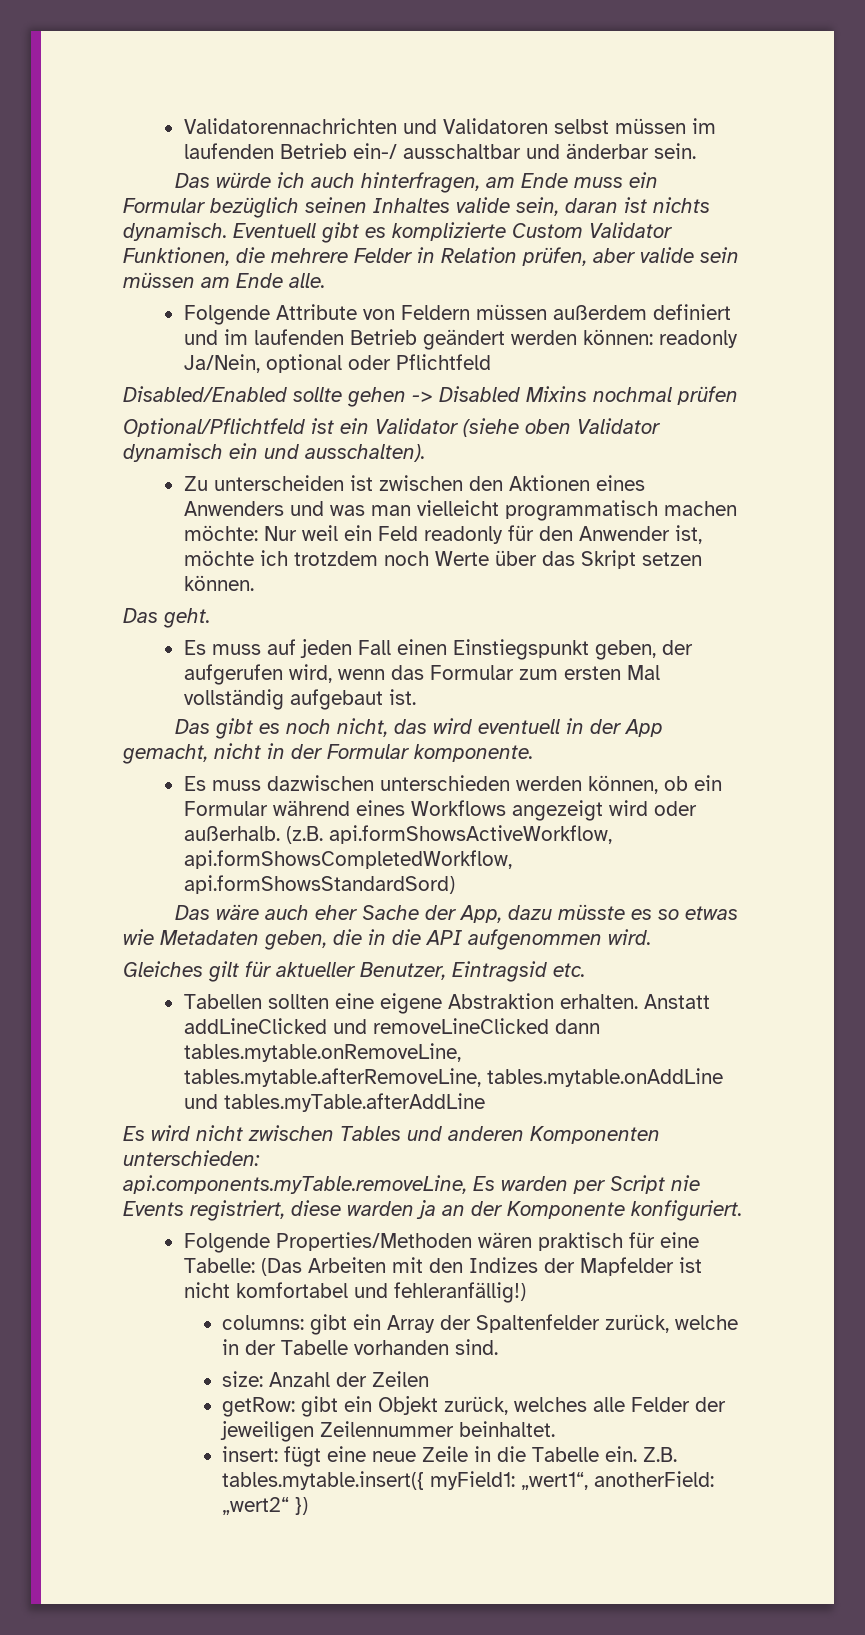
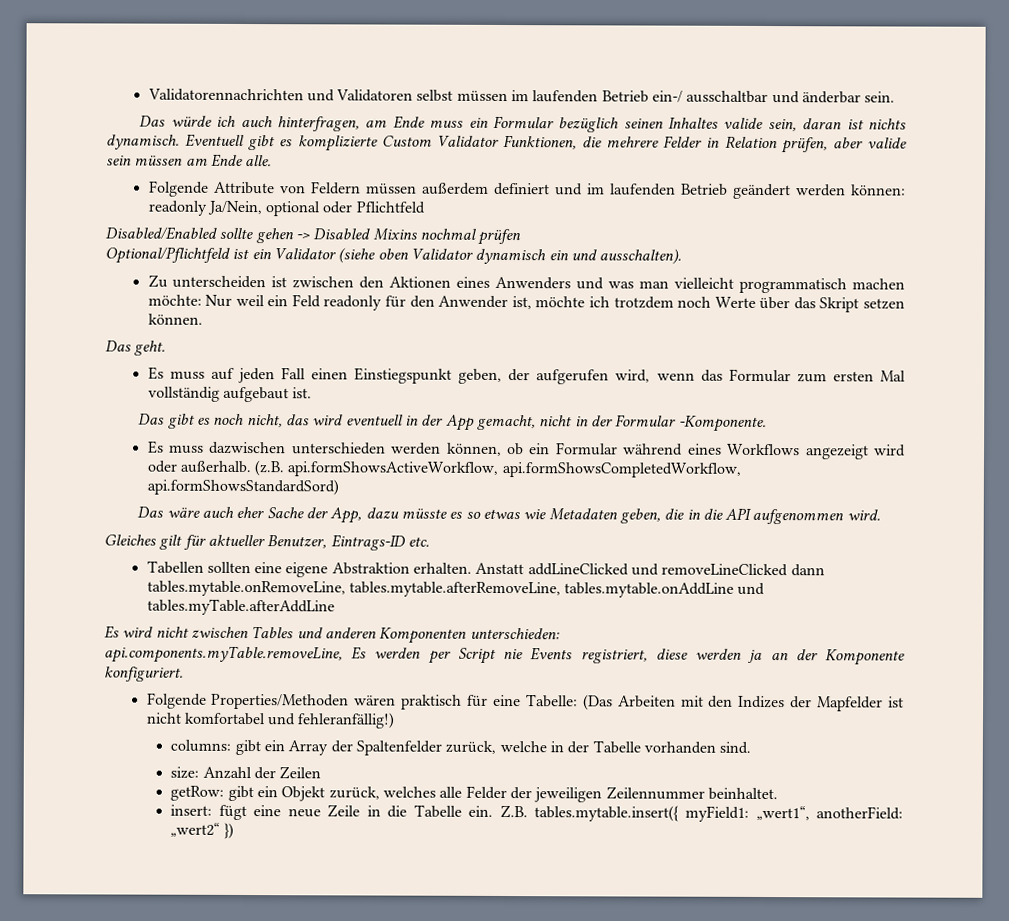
- Das gibt es noch nicht, das wird eventuell in der App gemacht, nicht in der Formular komponente.
+ Das gibt es noch nicht, das wird eventuell in der App gemacht, nicht in der Formular -Komponente.
- Gleiches gilt für aktueller Benutzer, Eintragsid etc.
+ Gleiches gilt für aktueller Benutzer, Eintrags-ID etc.
- api.components.myTable.removeLine, Es warden per Script nie Events registriert, diese warden ja an der Komponente konfiguriert.
+ api.components.myTable.removeLine, Es werden per Script nie Events registriert, diese werden ja an der Komponente konfiguriert.

